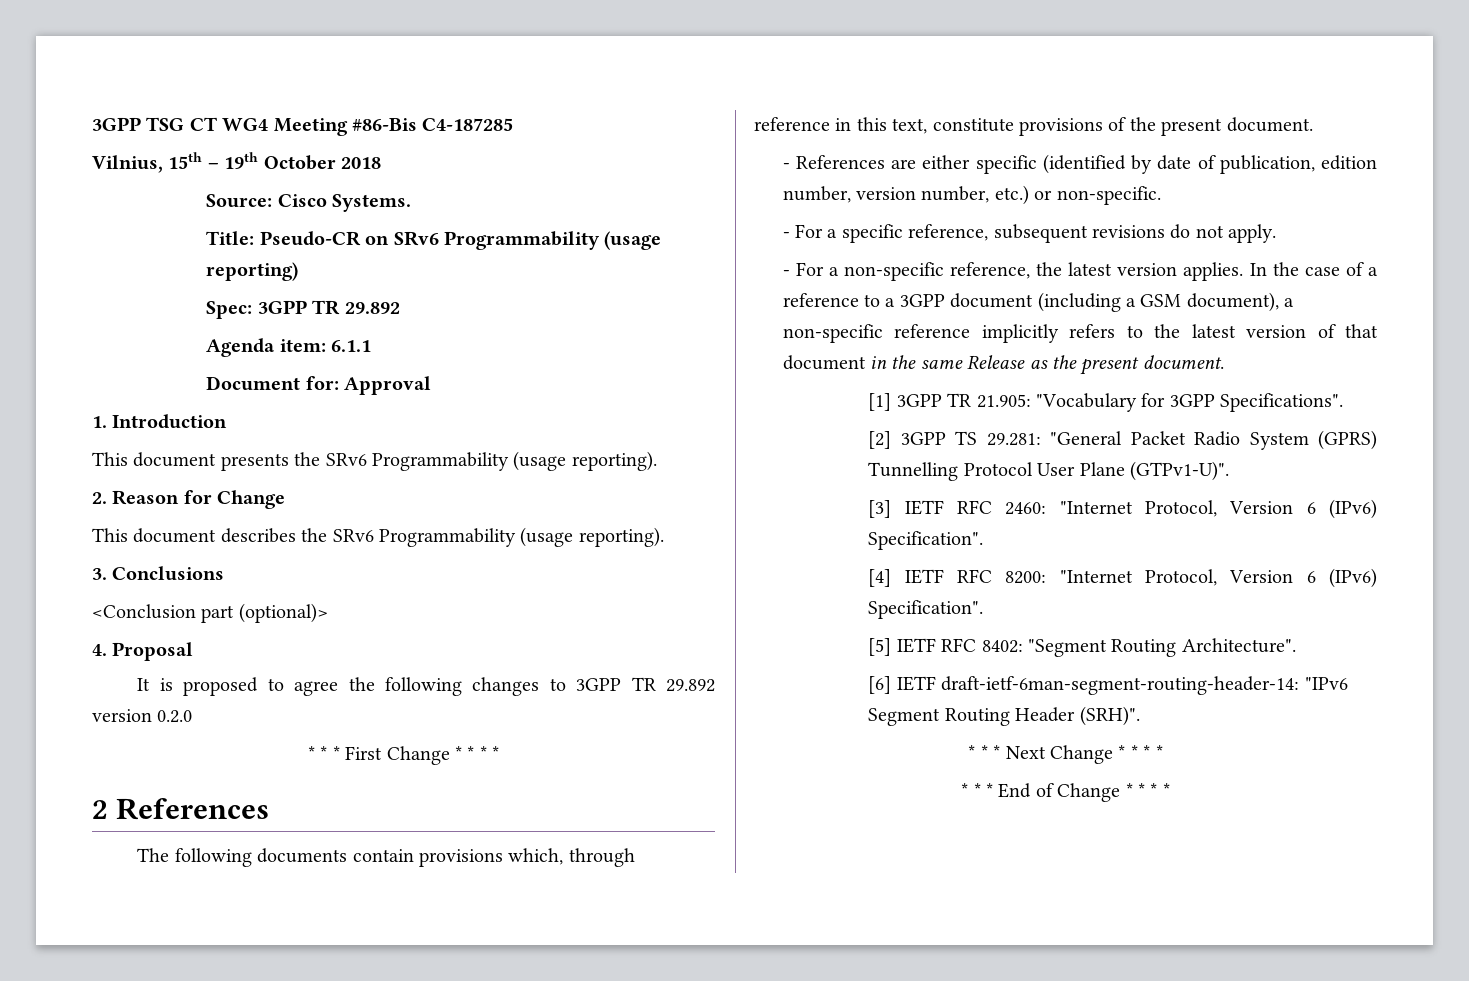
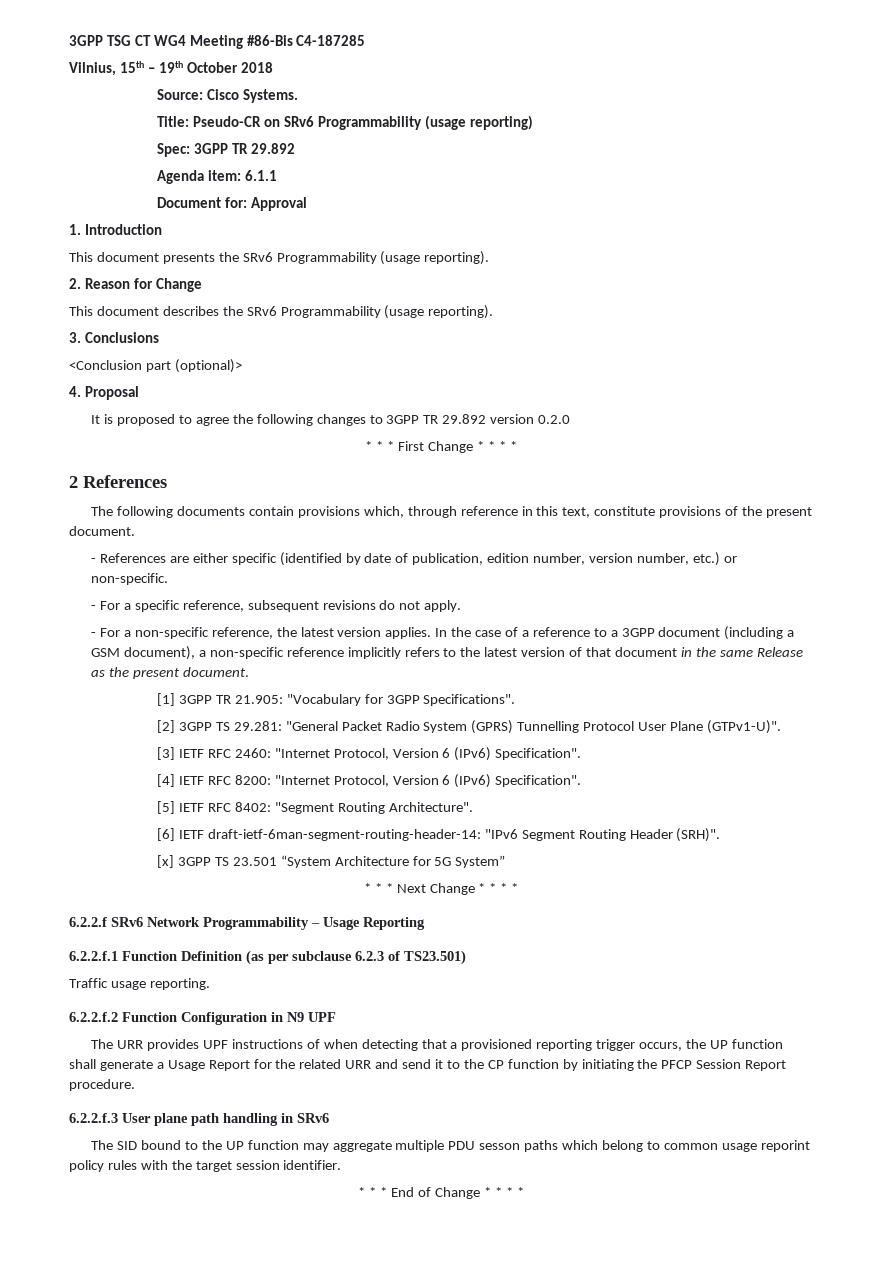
+ [x] 3GPP TS 23.501 “System Architecture for 5G System”
+ 6.2.2.f SRv6 Network Programmability – Usage Reporting
+ 6.2.2.f.1 Function Definition (as per subclause 6.2.3 of TS23.501)
+ Traffic usage reporting.
+ 6.2.2.f.2 Function Configuration in N9 UPF
+ The URR provides UPF instructions of when detecting that a provisioned reporting trigger occurs, the UP function shall generate a Usage Report for the related URR and send it to the CP function by initiating the PFCP Session Report procedure.
+ 6.2.2.f.3 User plane path handling in SRv6
+ The SID bound to the UP function may aggregate multiple PDU sesson paths which belong to common usage reporint policy rules with the target session identifier.

